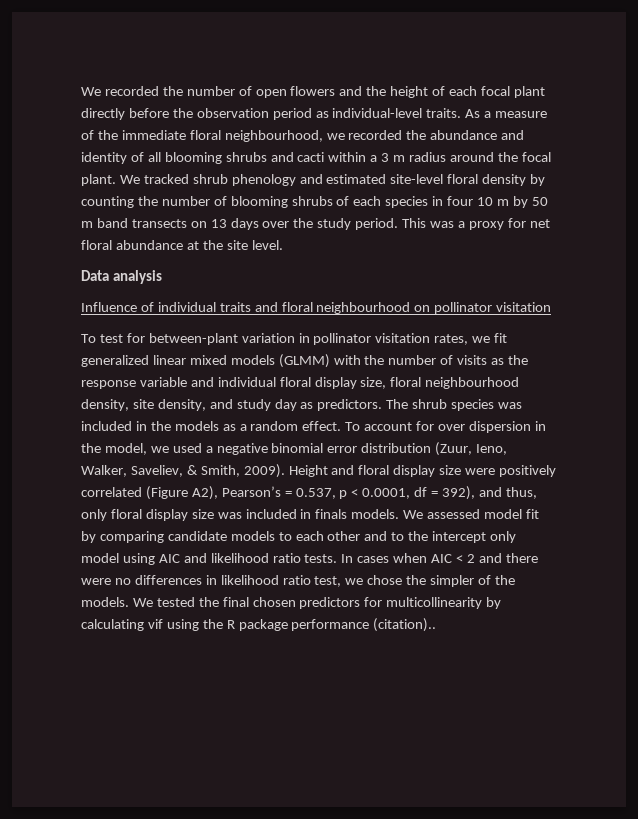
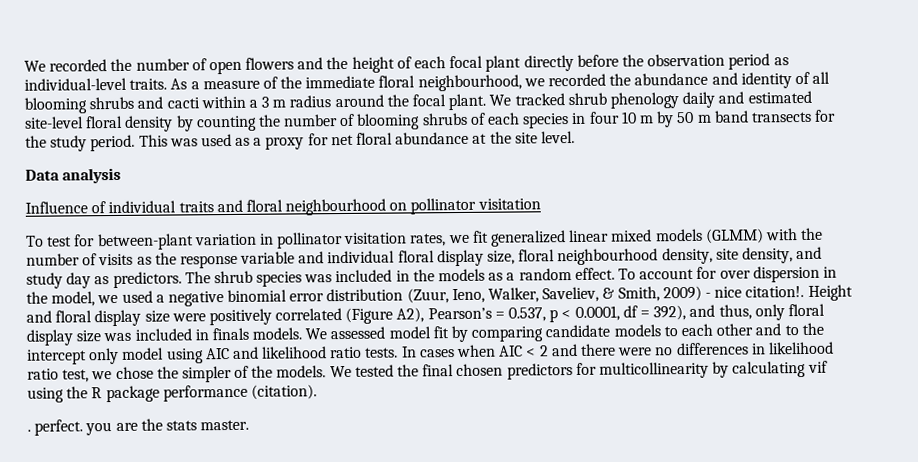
- We tracked shrub phenology and estimated site-level floral density by counting the number of blooming shrubs of each species in four 10 m by 50 m band transects on 13 days over the study period.
+ We tracked shrub phenology daily and estimated site-level floral density by counting the number of blooming shrubs of each species in four 10 m by 50 m band transects for the study period.
- This was a proxy for net floral abundance at the site level.
+ This was used as a proxy for net floral abundance at the site level.
- To account for over dispersion in the model, we used a negative binomial error distribution (Zuur, Ieno, Walker, Saveliev, & Smith, 2009).
+ To account for over dispersion in the model, we used a negative binomial error distribution (Zuur, Ieno, Walker, Saveliev, & Smith, 2009) - nice citation!.
- We tested the final chosen predictors for multicollinearity by calculating vif using the R package performance (citation)..
+ We tested the final chosen predictors for multicollinearity by calculating vif using the R package performance (citation).
+ . perfect. you are the stats master.

